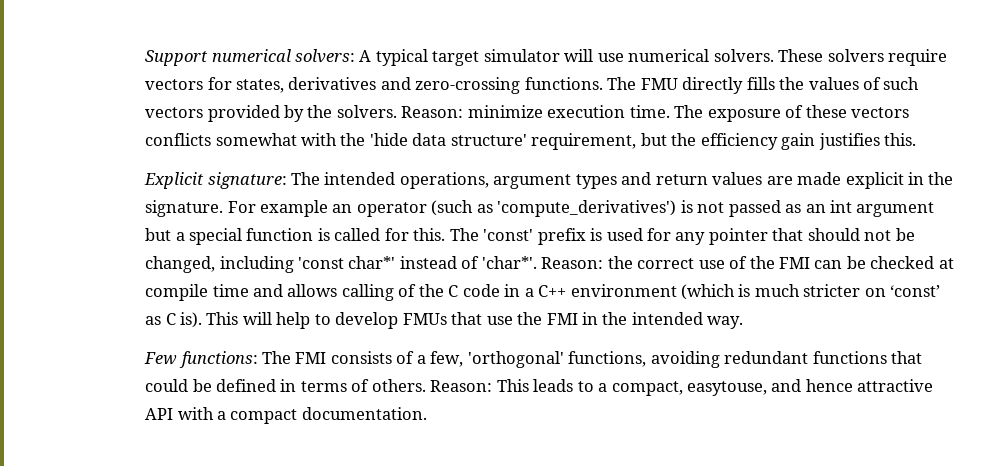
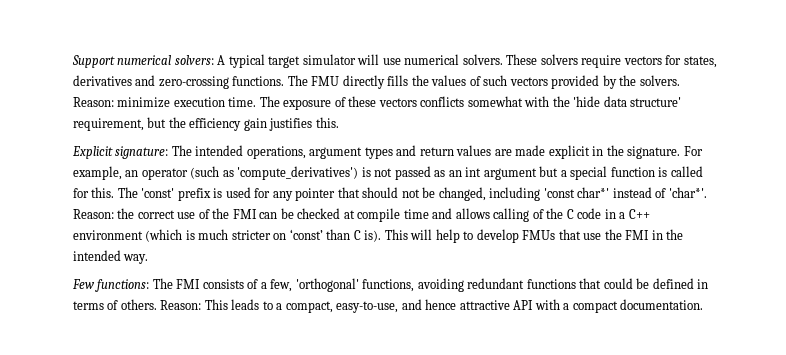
- For example an operator (such as 'compute_derivatives') is not passed as an int argument but a special function is called for this.
+ For example, an operator (such as 'compute_derivatives') is not passed as an int argument but a special function is called for this.
- Reason: the correct use of the FMI can be checked at compile time and allows calling of the C code in a C++ environment (which is much stricter on ‘const’ as C is).
+ Reason: the correct use of the FMI can be checked at compile time and allows calling of the C code in a C++ environment (which is much stricter on ‘const’ than C is).
- Reason: This leads to a compact, easytouse, and hence attractive API with a compact documentation.
+ Reason: This leads to a compact, easy-to-use, and hence attractive API with a compact documentation.

